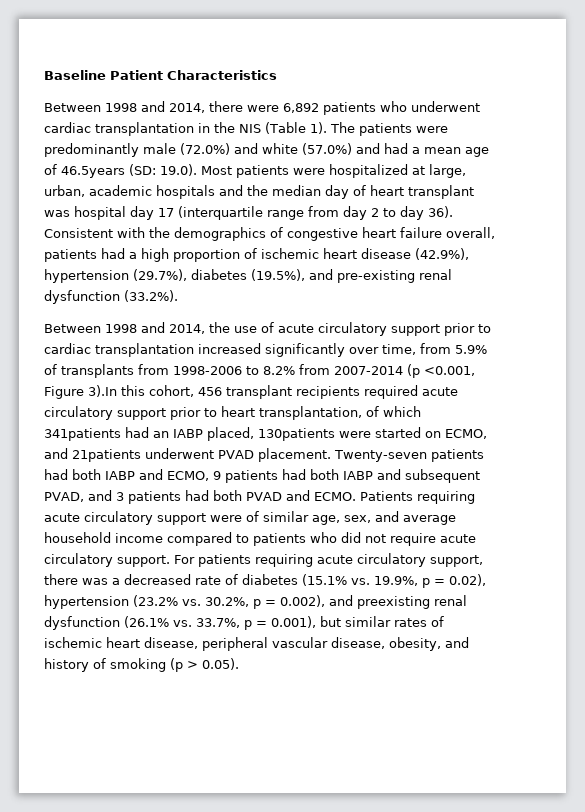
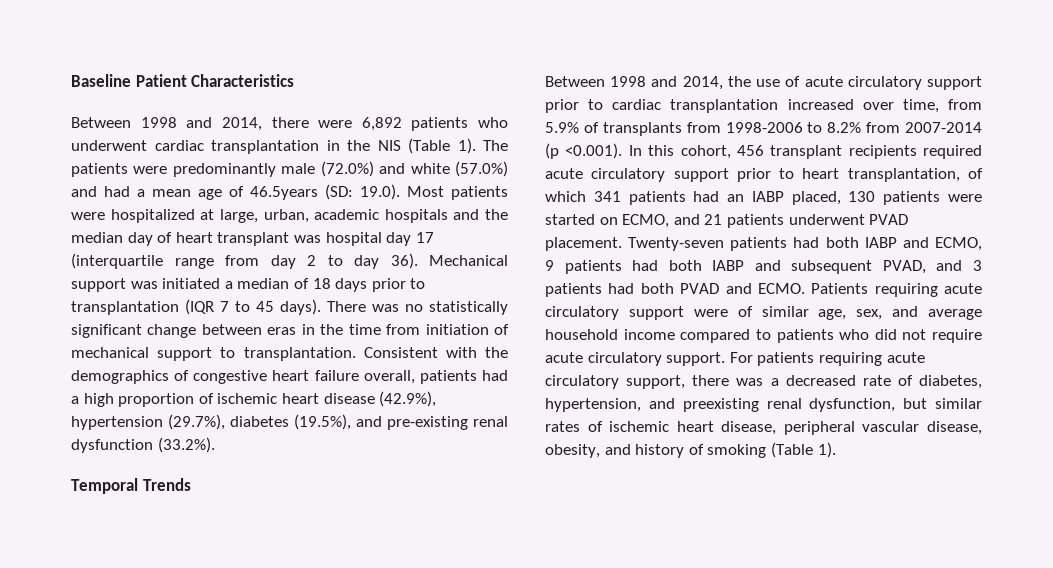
+ Mechanical support was initiated a median of 18 days prior to transplantation (IQR 7 to 45 days). There was no statistically significant change between eras in the time from initiation of mechanical support to transplantation.
+ Temporal Trends
- Between 1998 and 2014, the use of acute circulatory support prior to cardiac transplantation increased significantly over time, from 5.9% of transplants from 1998-2006 to 8.2% from 2007-2014 (p <0.001, Figure 3).In this cohort, 456 transplant recipients required acute circulatory support prior to heart transplantation, of which 341patients had an IABP placed, 130patients were started on ECMO, and 21patients underwent PVAD placement.
+ Between 1998 and 2014, the use of acute circulatory support prior to cardiac transplantation increased over time, from 5.9% of transplants from 1998-2006 to 8.2% from 2007-2014 (p <0.001). In this cohort, 456 transplant recipients required acute circulatory support prior to heart transplantation, of which 341 patients had an IABP placed, 130 patients were started on ECMO, and 21 patients underwent PVAD placement.
- For patients requiring acute circulatory support, there was a decreased rate of diabetes (15.1% vs. 19.9%, p = 0.02), hypertension (23.2% vs. 30.2%, p = 0.002), and preexisting renal dysfunction (26.1% vs. 33.7%, p = 0.001), but similar rates of ischemic heart disease, peripheral vascular disease, obesity, and history of smoking (p > 0.05).
+ For patients requiring acute circulatory support, there was a decreased rate of diabetes, hypertension, and preexisting renal dysfunction, but similar rates of ischemic heart disease, peripheral vascular disease, obesity, and history of smoking (Table 1).

